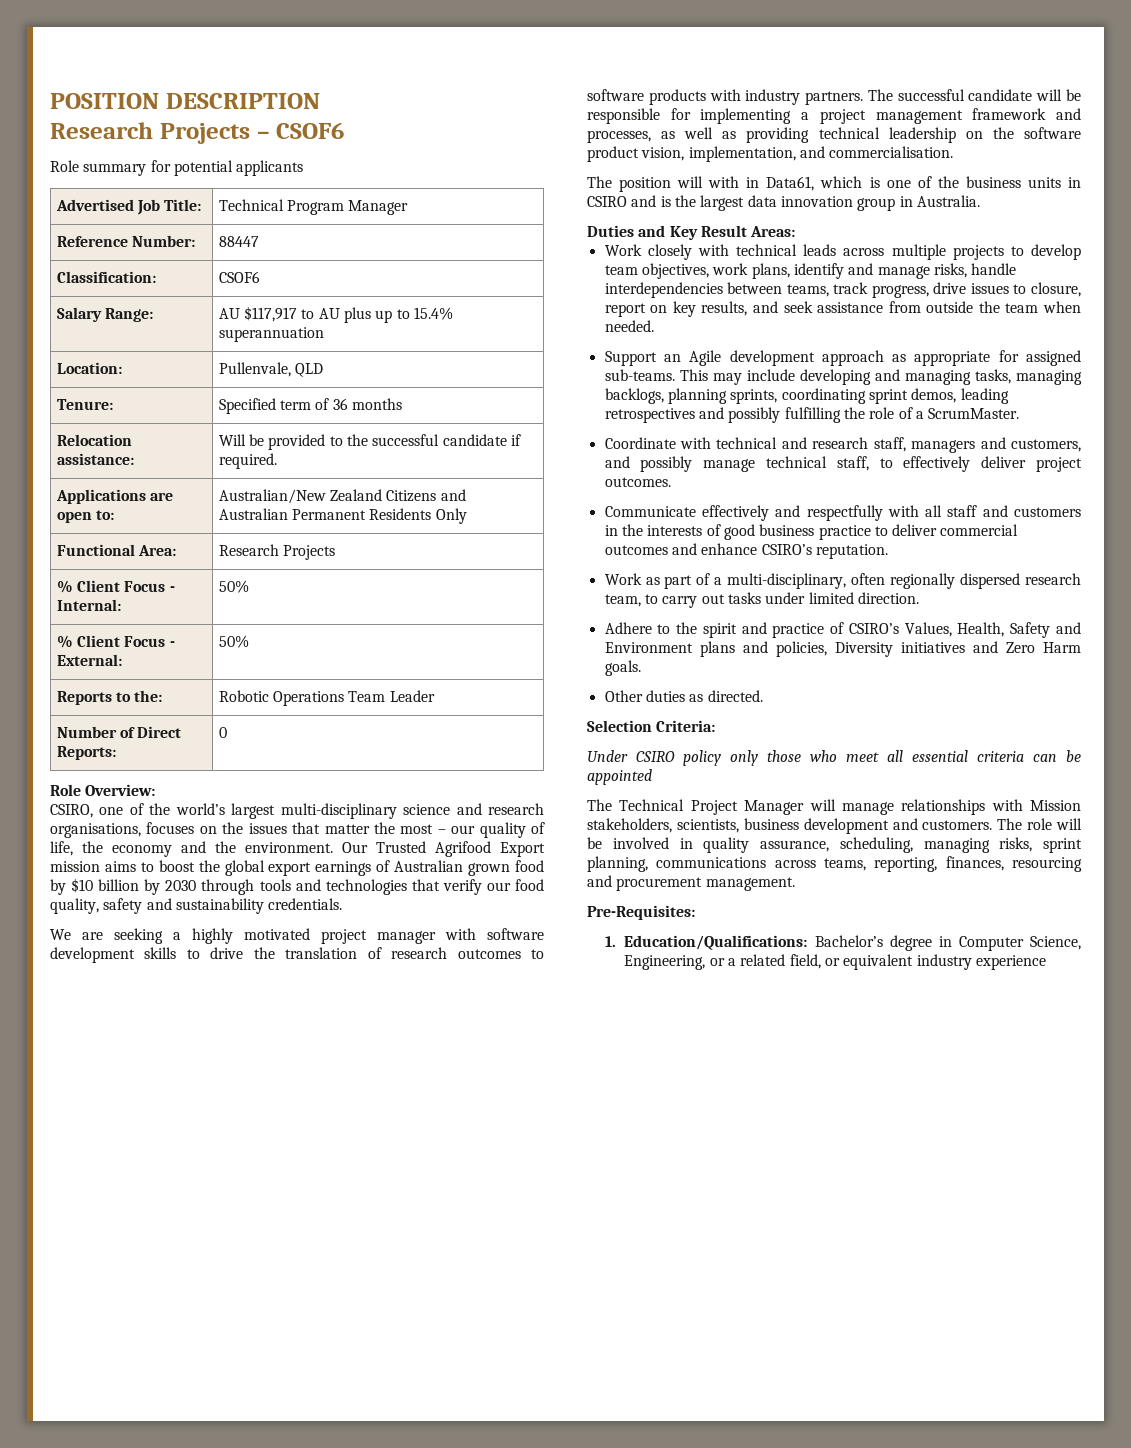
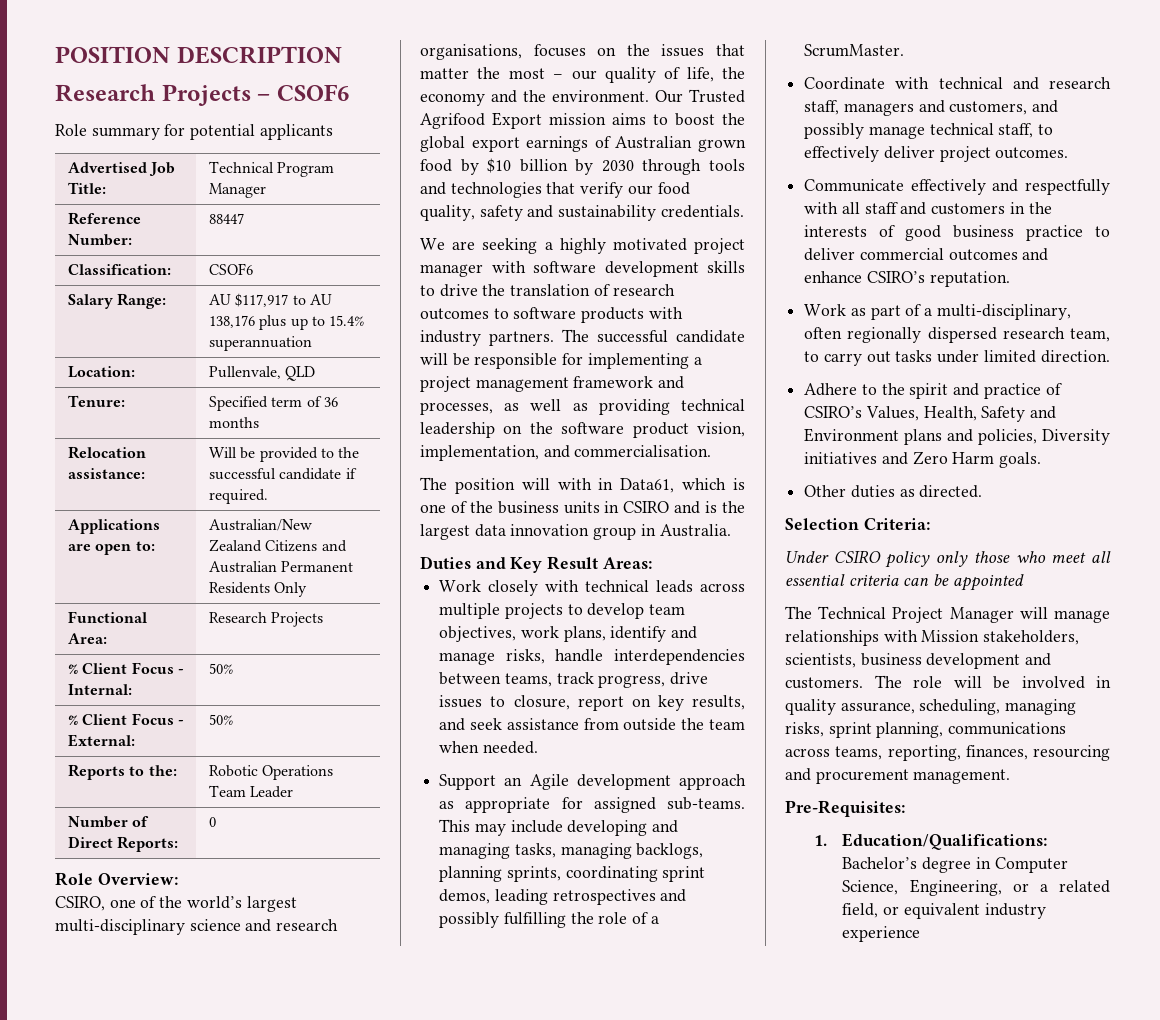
- Salary Range: | AU $117,917 to AU plus up to 15.4% superannuation
+ Salary Range: | AU $117,917 to AU 138,176 plus up to 15.4% superannuation

